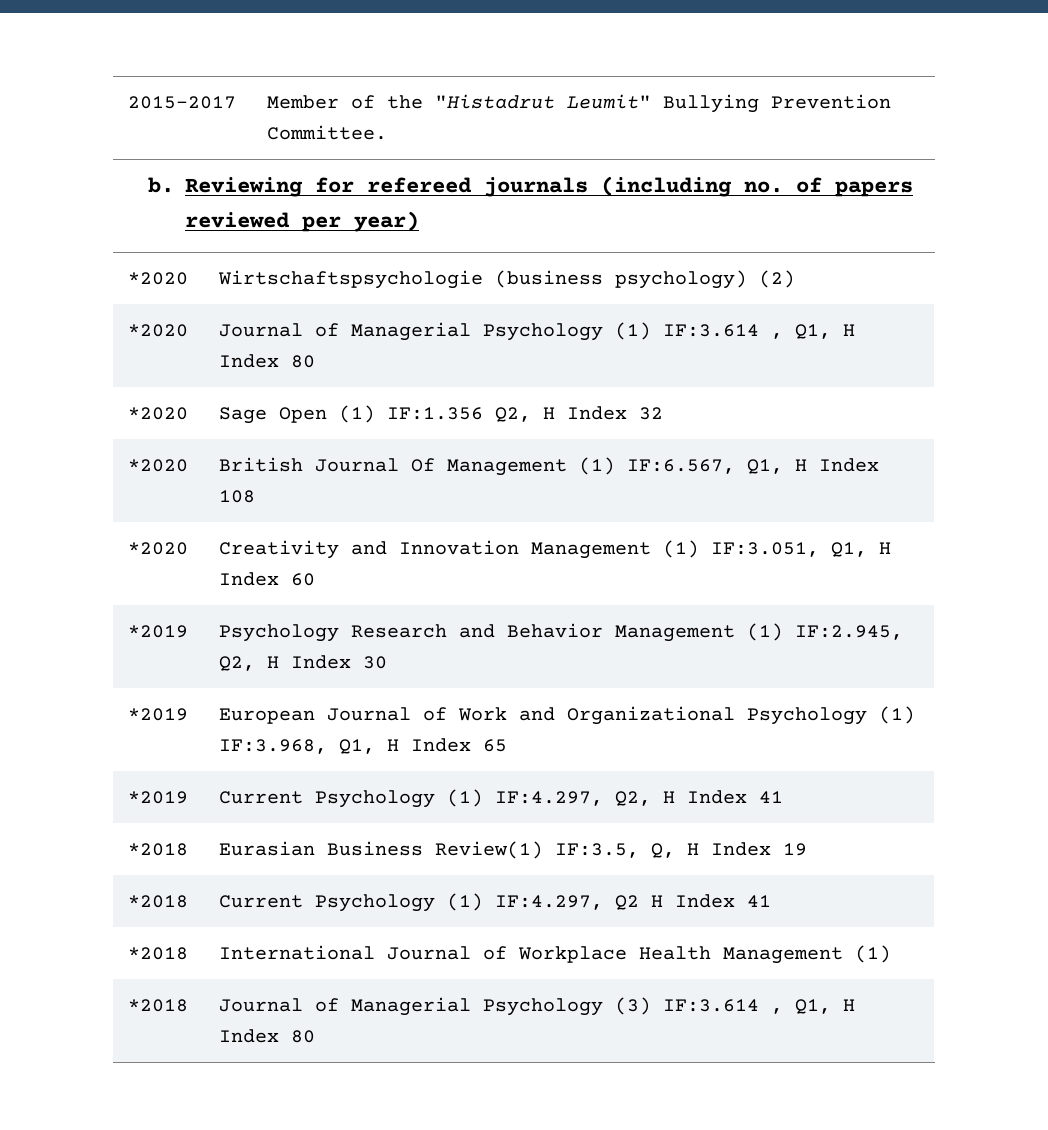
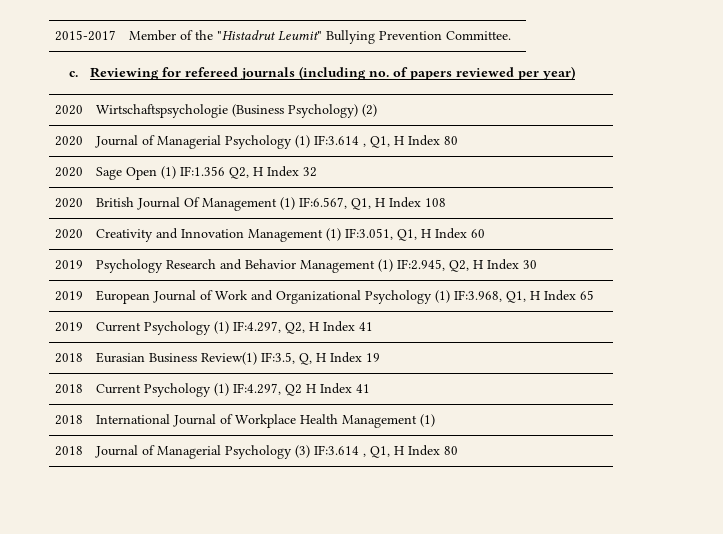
- b.
+ c.
- *2020 | Wirtschaftspsychologie (business psychology) (2)
+ 2020 | Wirtschaftspsychologie (Business Psychology) (2)
- *2020 | Journal of Managerial Psychology (1) IF:3.614 , Q1, H Index 80
+ 2020 | Journal of Managerial Psychology (1) IF:3.614 , Q1, H Index 80
- *2020 | Sage Open (1) IF:1.356 Q2, H Index 32
+ 2020 | Sage Open (1) IF:1.356 Q2, H Index 32
- *2020 | British Journal Of Management (1) IF:6.567, Q1, H Index 108
+ 2020 | British Journal Of Management (1) IF:6.567, Q1, H Index 108
- *2020 | Creativity and Innovation Management (1) IF:3.051, Q1, H Index 60
+ 2020 | Creativity and Innovation Management (1) IF:3.051, Q1, H Index 60
- *2019 | Psychology Research and Behavior Management (1) IF:2.945, Q2, H Index 30
+ 2019 | Psychology Research and Behavior Management (1) IF:2.945, Q2, H Index 30
- *2019 | European Journal of Work and Organizational Psychology (1) IF:3.968, Q1, H Index 65
+ 2019 | European Journal of Work and Organizational Psychology (1) IF:3.968, Q1, H Index 65
- *2019 | Current Psychology (1) IF:4.297, Q2, H Index 41
+ 2019 | Current Psychology (1) IF:4.297, Q2, H Index 41
- *2018 | Eurasian Business Review(1) IF:3.5, Q, H Index 19
+ 2018 | Eurasian Business Review(1) IF:3.5, Q, H Index 19
- *2018 | Current Psychology (1) IF:4.297, Q2 H Index 41
+ 2018 | Current Psychology (1) IF:4.297, Q2 H Index 41
- *2018 | International Journal of Workplace Health Management (1)
+ 2018 | International Journal of Workplace Health Management (1)
- *2018 | Journal of Managerial Psychology (3) IF:3.614 , Q1, H Index 80
+ 2018 | Journal of Managerial Psychology (3) IF:3.614 , Q1, H Index 80

